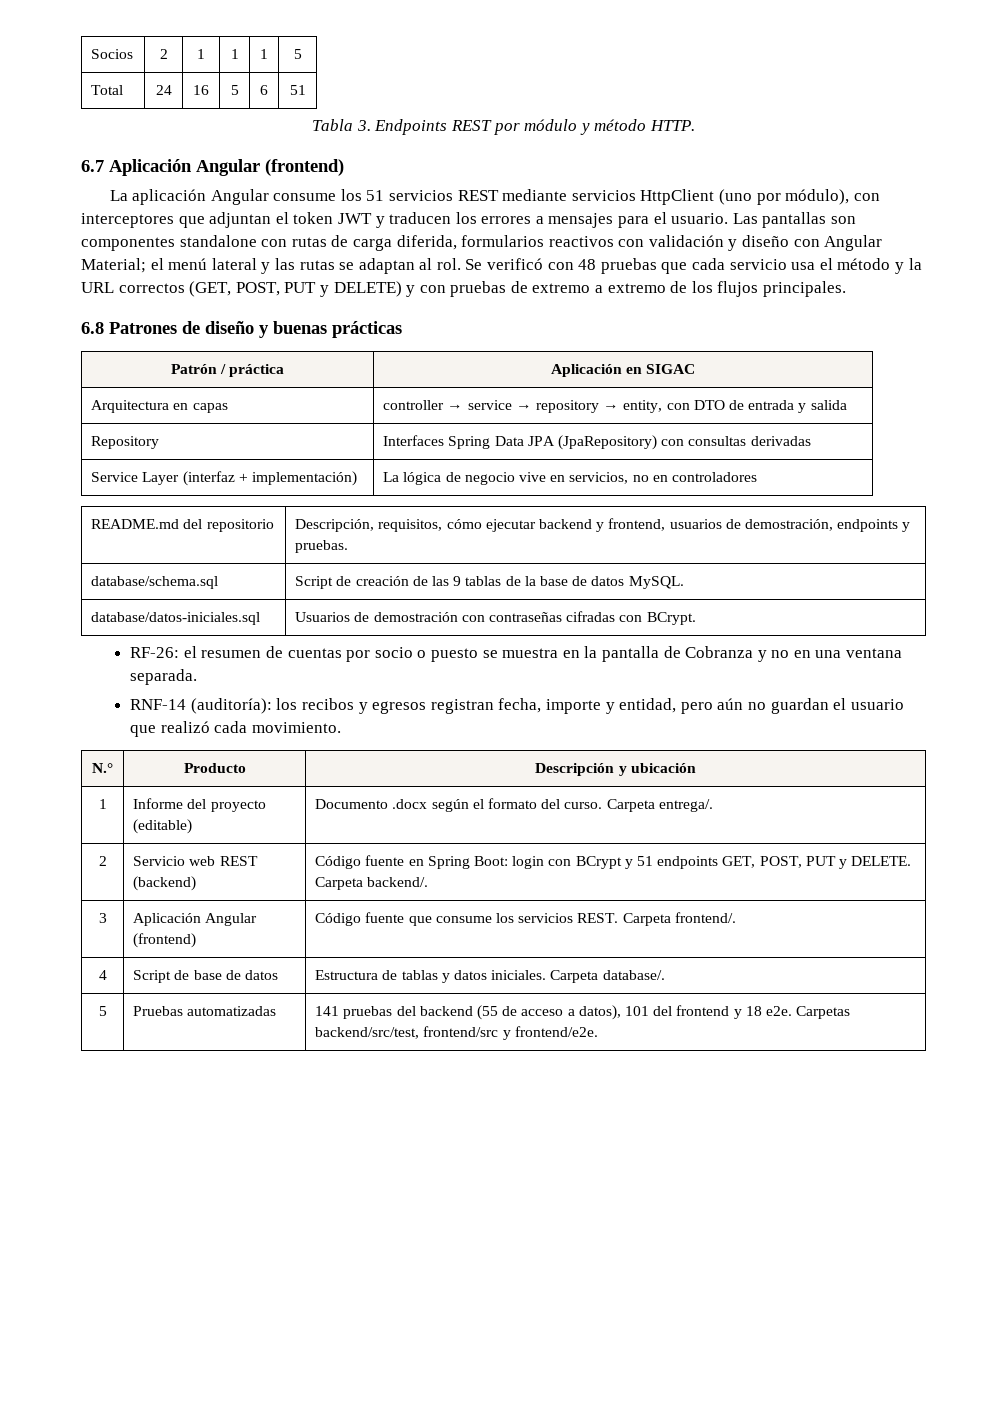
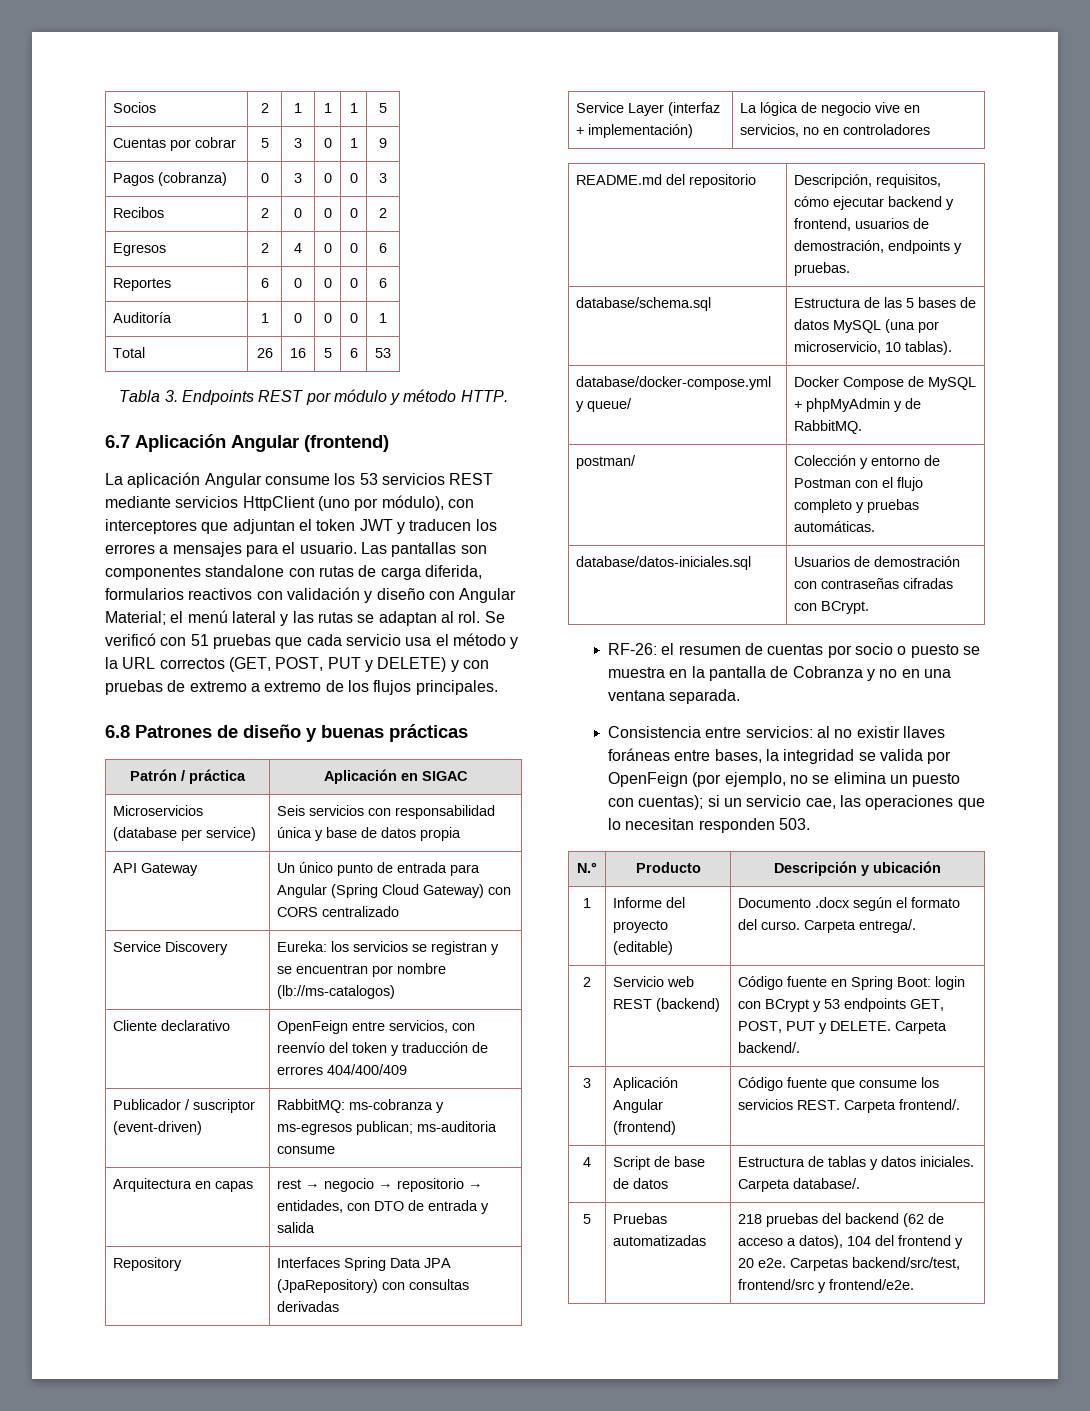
+ Cuentas por cobrar | 5 | 3 | 0 | 1 | 9
+ Pagos (cobranza) | 0 | 3 | 0 | 0 | 3
+ Recibos | 2 | 0 | 0 | 0 | 2
+ Egresos | 2 | 4 | 0 | 0 | 6
+ Reportes | 6 | 0 | 0 | 0 | 6
+ Auditoría | 1 | 0 | 0 | 0 | 1
- Total | 24 | 16 | 5 | 6 | 51
+ Total | 26 | 16 | 5 | 6 | 53
- La aplicación Angular consume los 51 servicios REST mediante servicios HttpClient (uno por módulo), con interceptores que adjuntan el token JWT y traducen los errores a mensajes para el usuario.
+ La aplicación Angular consume los 53 servicios REST mediante servicios HttpClient (uno por módulo), con interceptores que adjuntan el token JWT y traducen los errores a mensajes para el usuario.
- Se verificó con 48 pruebas que cada servicio usa el método y la URL correctos (GET, POST, PUT y DELETE) y con pruebas de extremo a extremo de los flujos principales.
+ Se verificó con 51 pruebas que cada servicio usa el método y la URL correctos (GET, POST, PUT y DELETE) y con pruebas de extremo a extremo de los flujos principales.
- Arquitectura en capas | controller → service → repository → entity, con DTO de entrada y salida
+ Microservicios (database per service) | Seis servicios con responsabilidad única y base de datos propia
+ API Gateway | Un único punto de entrada para Angular (Spring Cloud Gateway) con CORS centralizado
+ Service Discovery | Eureka: los servicios se registran y se encuentran por nombre (lb://ms-catalogos)
+ Cliente declarativo | OpenFeign entre servicios, con reenvío del token y traducción de errores 404/400/409
+ Publicador / suscriptor (event-driven) | RabbitMQ: ms-cobranza y ms-egresos publican; ms-auditoria consume
+ Arquitectura en capas | rest → negocio → repositorio → entidades, con DTO de entrada y salida
- database/schema.sql | Script de creación de las 9 tablas de la base de datos MySQL.
+ database/schema.sql | Estructura de las 5 bases de datos MySQL (una por microservicio, 10 tablas).
+ database/docker-compose.yml y queue/ | Docker Compose de MySQL + phpMyAdmin y de RabbitMQ.
+ postman/ | Colección y entorno de Postman con el flujo completo y pruebas automáticas.
- RNF-14 (auditoría): los recibos y egresos registran fecha, importe y entidad, pero aún no guardan el usuario que realizó cada movimiento.
+ Consistencia entre servicios: al no existir llaves foráneas entre bases, la integridad se valida por OpenFeign (por ejemplo, no se elimina un puesto con cuentas); si un servicio cae, las operaciones que lo necesitan responden 503.
- 2 | Servicio web REST (backend) | Código fuente en Spring Boot: login con BCrypt y 51 endpoints GET, POST, PUT y DELETE. Carpeta backend/.
+ 2 | Servicio web REST (backend) | Código fuente en Spring Boot: login con BCrypt y 53 endpoints GET, POST, PUT y DELETE. Carpeta backend/.
- 5 | Pruebas automatizadas | 141 pruebas del backend (55 de acceso a datos), 101 del frontend y 18 e2e. Carpetas backend/src/test, frontend/src y frontend/e2e.
+ 5 | Pruebas automatizadas | 218 pruebas del backend (62 de acceso a datos), 104 del frontend y 20 e2e. Carpetas backend/src/test, frontend/src y frontend/e2e.

